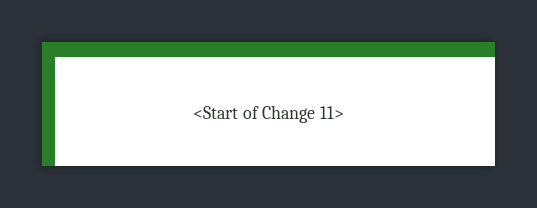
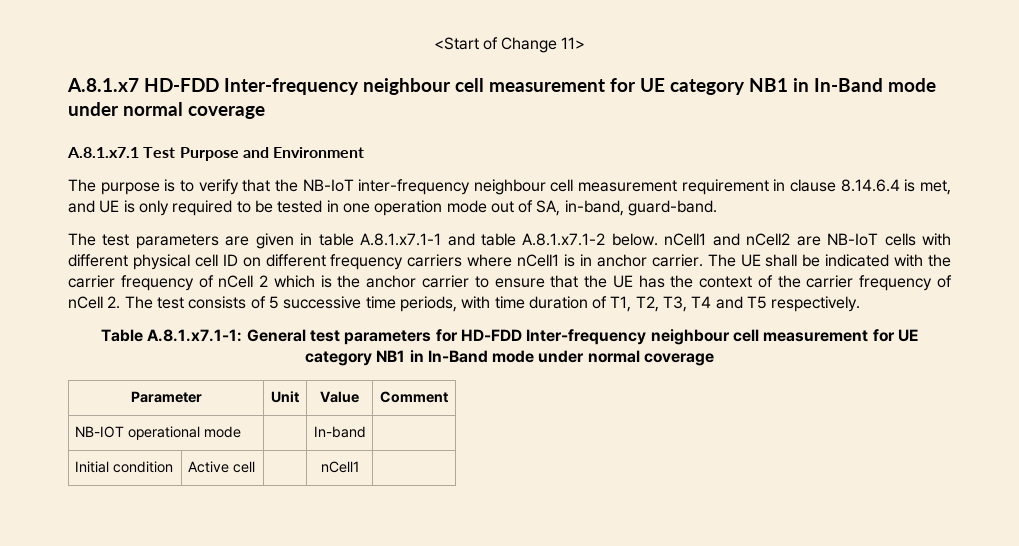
+ A.8.1.x7 HD-FDD Inter-frequency neighbour cell measurement for UE category NB1 in In-Band mode under normal coverage
+ A.8.1.x7.1 Test Purpose and Environment
+ The purpose is to verify that the NB-IoT inter-frequency neighbour cell measurement requirement in clause 8.14.6.4 is met, and UE is only required to be tested in one operation mode out of SA, in-band, guard-band.
+ The test parameters are given in table A.8.1.x7.1-1 and table A.8.1.x7.1-2 below. nCell1 and nCell2 are NB-IoT cells with different physical cell ID on different frequency carriers where nCell1 is in anchor carrier. The UE shall be indicated with the carrier frequency of nCell 2 which is the anchor carrier to ensure that the UE has the context of the carrier frequency of nCell 2. The test consists of 5 successive time periods, with time duration of T1, T2, T3, T4 and T5 respectively.
+ Table A.8.1.x7.1-1: General test parameters for HD-FDD Inter-frequency neighbour cell measurement for UE category NB1 in In-Band mode under normal coverage
+ Parameter | Unit | Value | Comment
+ NB-IOT operational mode | | In-band |
+ Initial condition | Active cell | | nCell1 |

